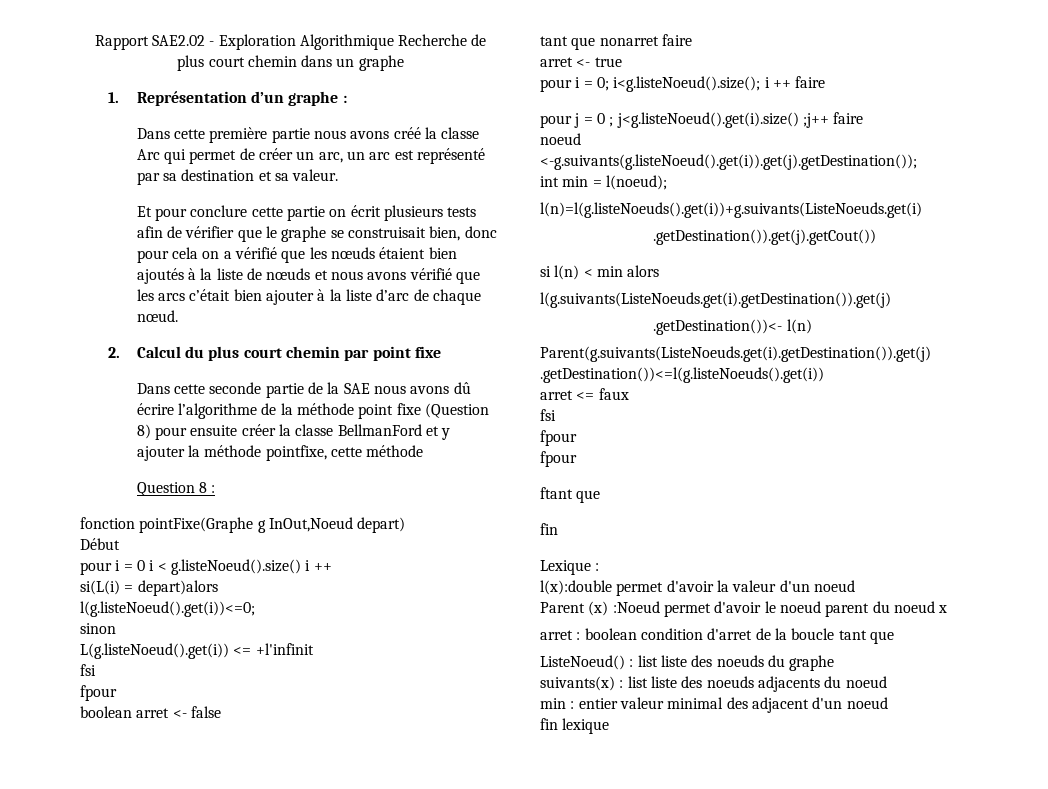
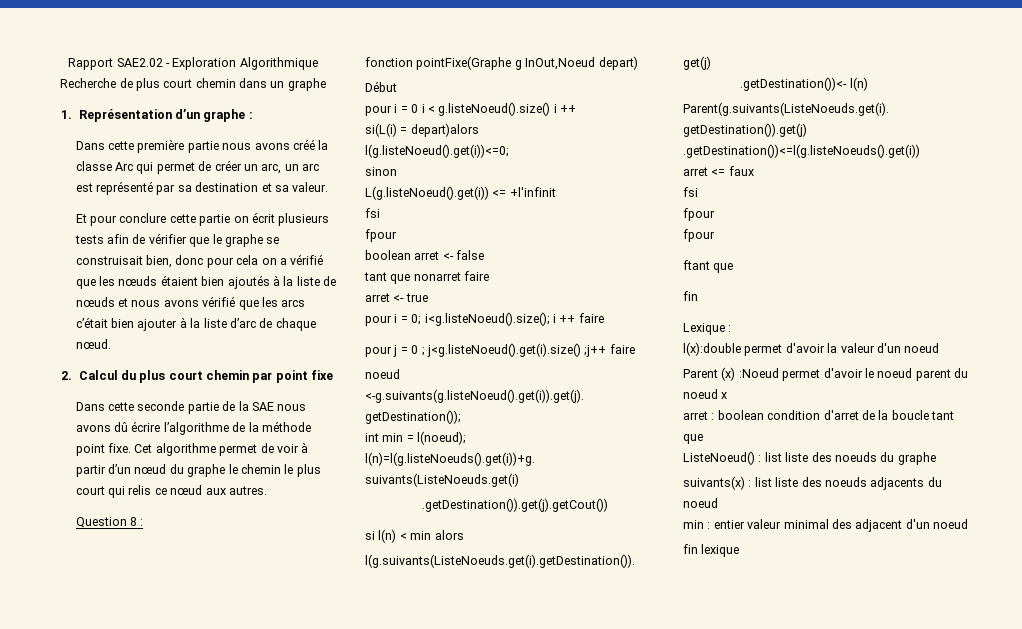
- Dans cette seconde partie de la SAE nous avons dû écrire l’algorithme de la méthode point fixe (Question 8) pour ensuite créer la classe BellmanFord et y ajouter la méthode pointfixe, cette méthode
+ Dans cette seconde partie de la SAE nous avons dû écrire l’algorithme de la méthode point fixe. Cet algorithme permet de voir à partir d’un nœud du graphe le chemin le plus court qui relis ce nœud aux autres.

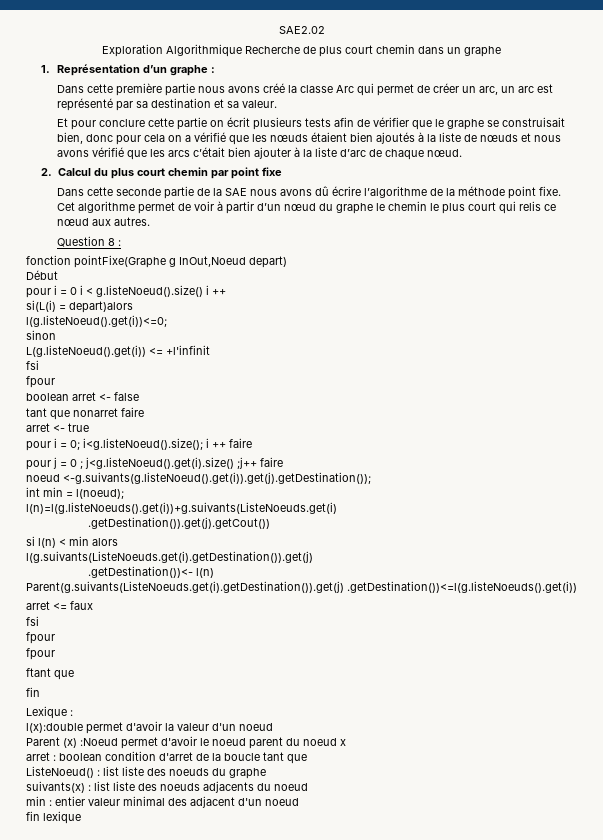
- Rapport SAE2.02 - Exploration Algorithmique Recherche de plus court chemin dans un graphe
+ SAE2.02
+ Exploration Algorithmique Recherche de plus court chemin dans un graphe

